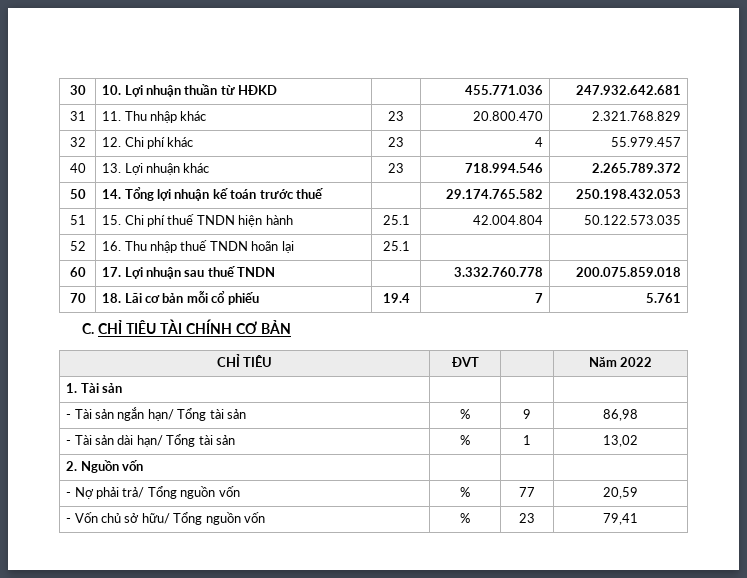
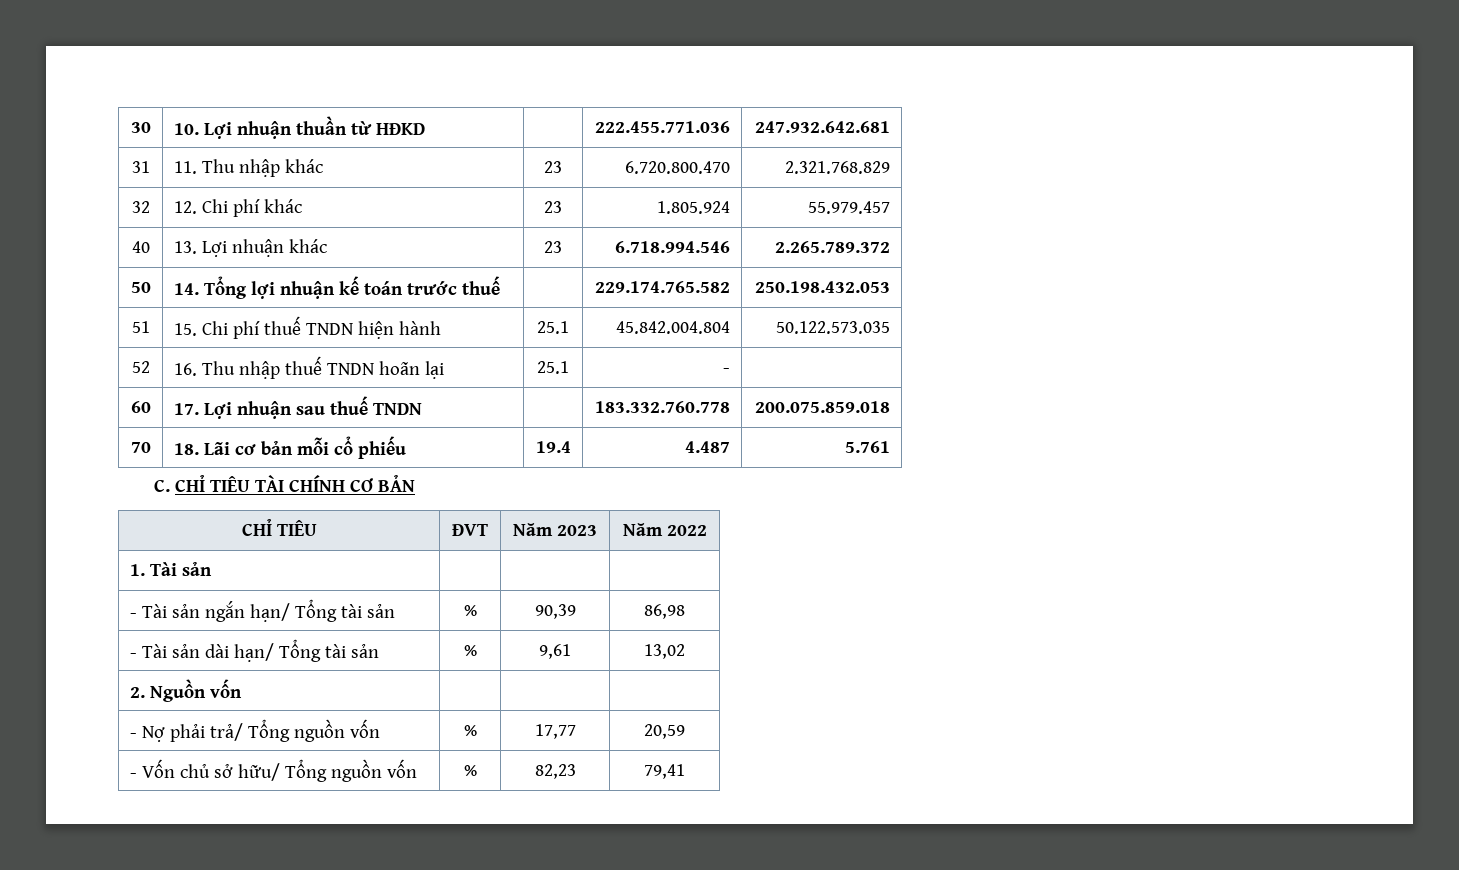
- 30 | 10. Lợi nhuận thuần từ HĐKD | | 455.771.036 | 247.932.642.681
+ 30 | 10. Lợi nhuận thuần từ HĐKD | | 222.455.771.036 | 247.932.642.681
- 31 | 11. Thu nhập khác | 23 | 20.800.470 | 2.321.768.829
+ 31 | 11. Thu nhập khác | 23 | 6.720.800.470 | 2.321.768.829
- 32 | 12. Chi phí khác | 23 | 4 | 55.979.457
+ 32 | 12. Chi phí khác | 23 | 1.805.924 | 55.979.457
- 40 | 13. Lợi nhuận khác | 23 | 718.994.546 | 2.265.789.372
+ 40 | 13. Lợi nhuận khác | 23 | 6.718.994.546 | 2.265.789.372
- 50 | 14. Tổng lợi nhuận kế toán trước thuế | | 29.174.765.582 | 250.198.432.053
+ 50 | 14. Tổng lợi nhuận kế toán trước thuế | | 229.174.765.582 | 250.198.432.053
- 51 | 15. Chi phí thuế TNDN hiện hành | 25.1 | 42.004.804 | 50.122.573.035
+ 51 | 15. Chi phí thuế TNDN hiện hành | 25.1 | 45.842.004.804 | 50.122.573.035
- 52 | 16. Thu nhập thuế TNDN hoãn lại | 25.1 | |
+ 52 | 16. Thu nhập thuế TNDN hoãn lại | 25.1 | - |
- 60 | 17. Lợi nhuận sau thuế TNDN | | 3.332.760.778 | 200.075.859.018
+ 60 | 17. Lợi nhuận sau thuế TNDN | | 183.332.760.778 | 200.075.859.018
- 70 | 18. Lãi cơ bản mỗi cổ phiếu | 19.4 | 7 | 5.761
+ 70 | 18. Lãi cơ bản mỗi cổ phiếu | 19.4 | 4.487 | 5.761
- CHỈ TIÊU | ĐVT | | Năm 2022
+ CHỈ TIÊU | ĐVT | Năm 2023 | Năm 2022
- - Tài sản ngắn hạn/ Tổng tài sản | % | 9 | 86,98
+ - Tài sản ngắn hạn/ Tổng tài sản | % | 90,39 | 86,98
- - Tài sản dài hạn/ Tổng tài sản | % | 1 | 13,02
+ - Tài sản dài hạn/ Tổng tài sản | % | 9,61 | 13,02
- - Nợ phải trả/ Tổng nguồn vốn | % | 77 | 20,59
+ - Nợ phải trả/ Tổng nguồn vốn | % | 17,77 | 20,59
- - Vốn chủ sở hữu/ Tổng nguồn vốn | % | 23 | 79,41
+ - Vốn chủ sở hữu/ Tổng nguồn vốn | % | 82,23 | 79,41

